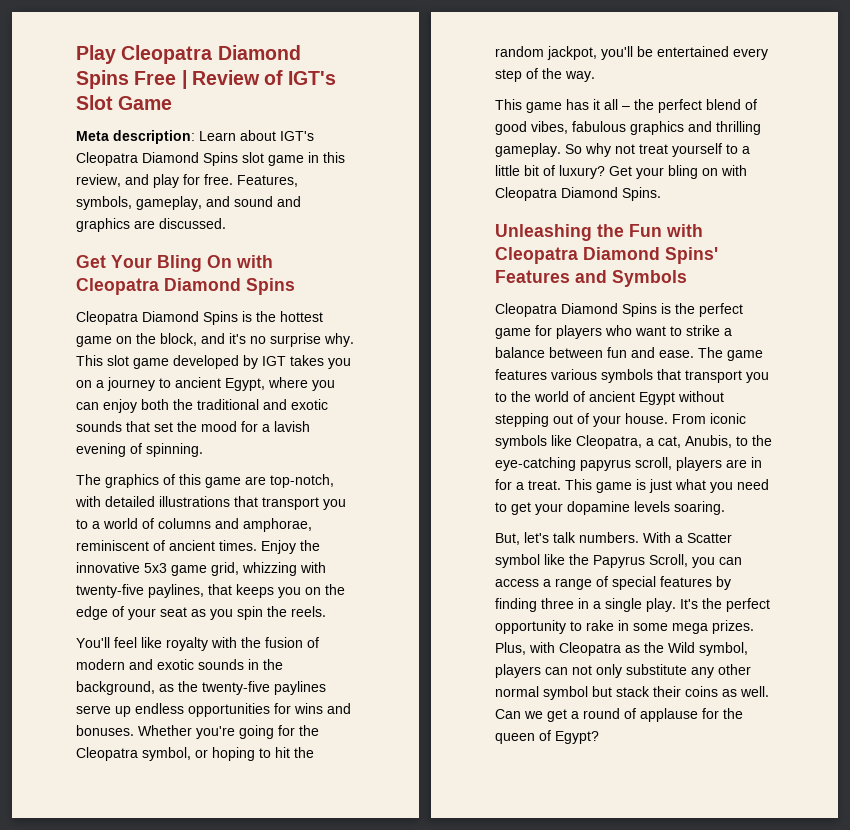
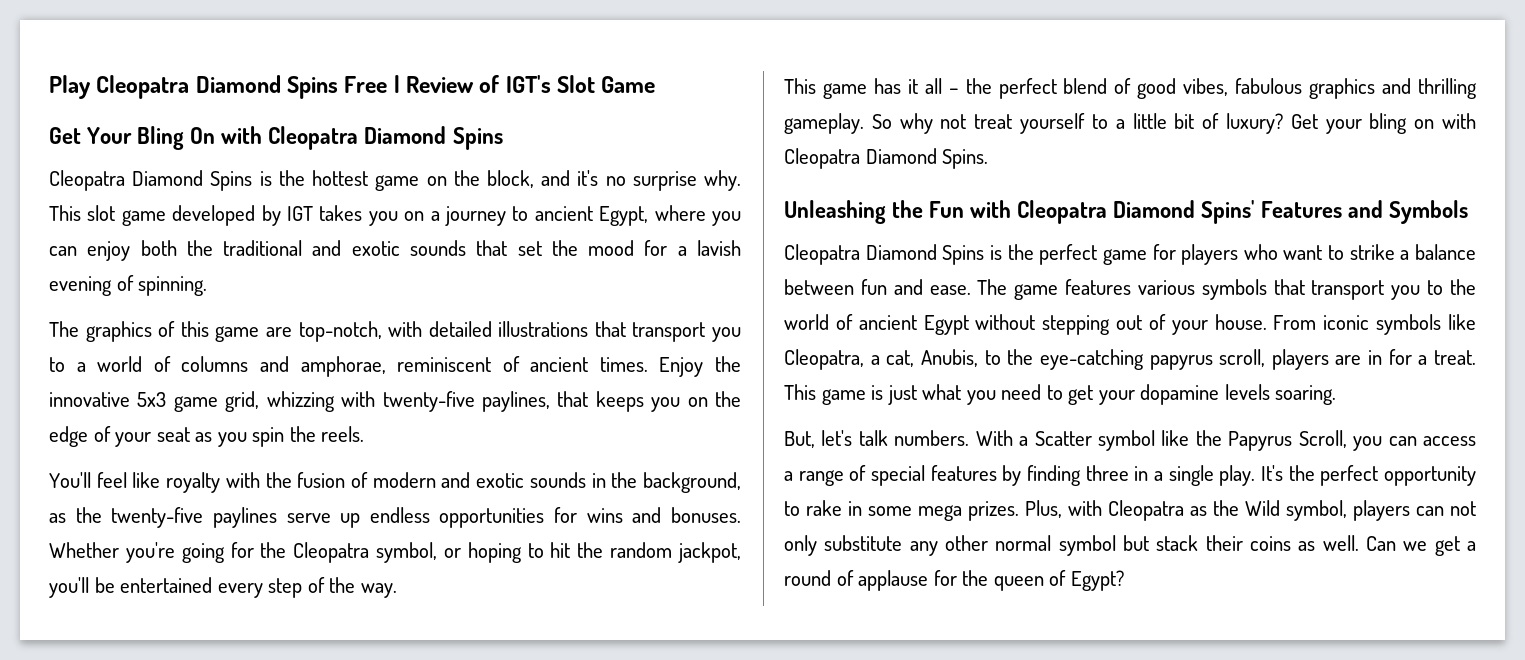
- Meta description: Learn about IGT's Cleopatra Diamond Spins slot game in this review, and play for free. Features, symbols, gameplay, and sound and graphics are discussed.

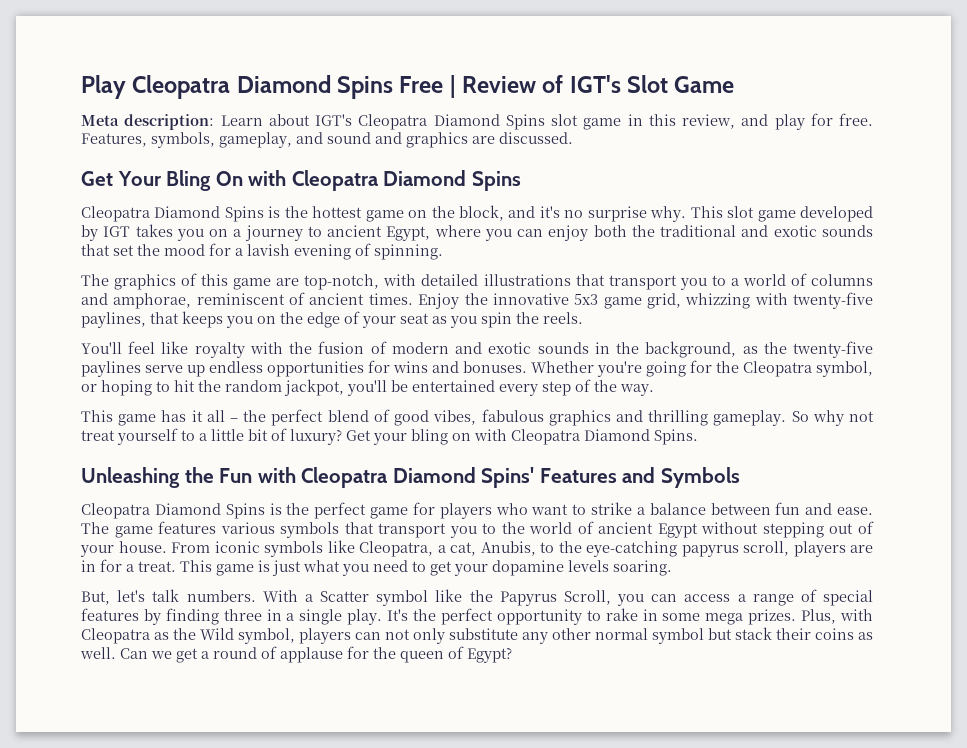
+ Meta description: Learn about IGT's Cleopatra Diamond Spins slot game in this review, and play for free. Features, symbols, gameplay, and sound and graphics are discussed.

